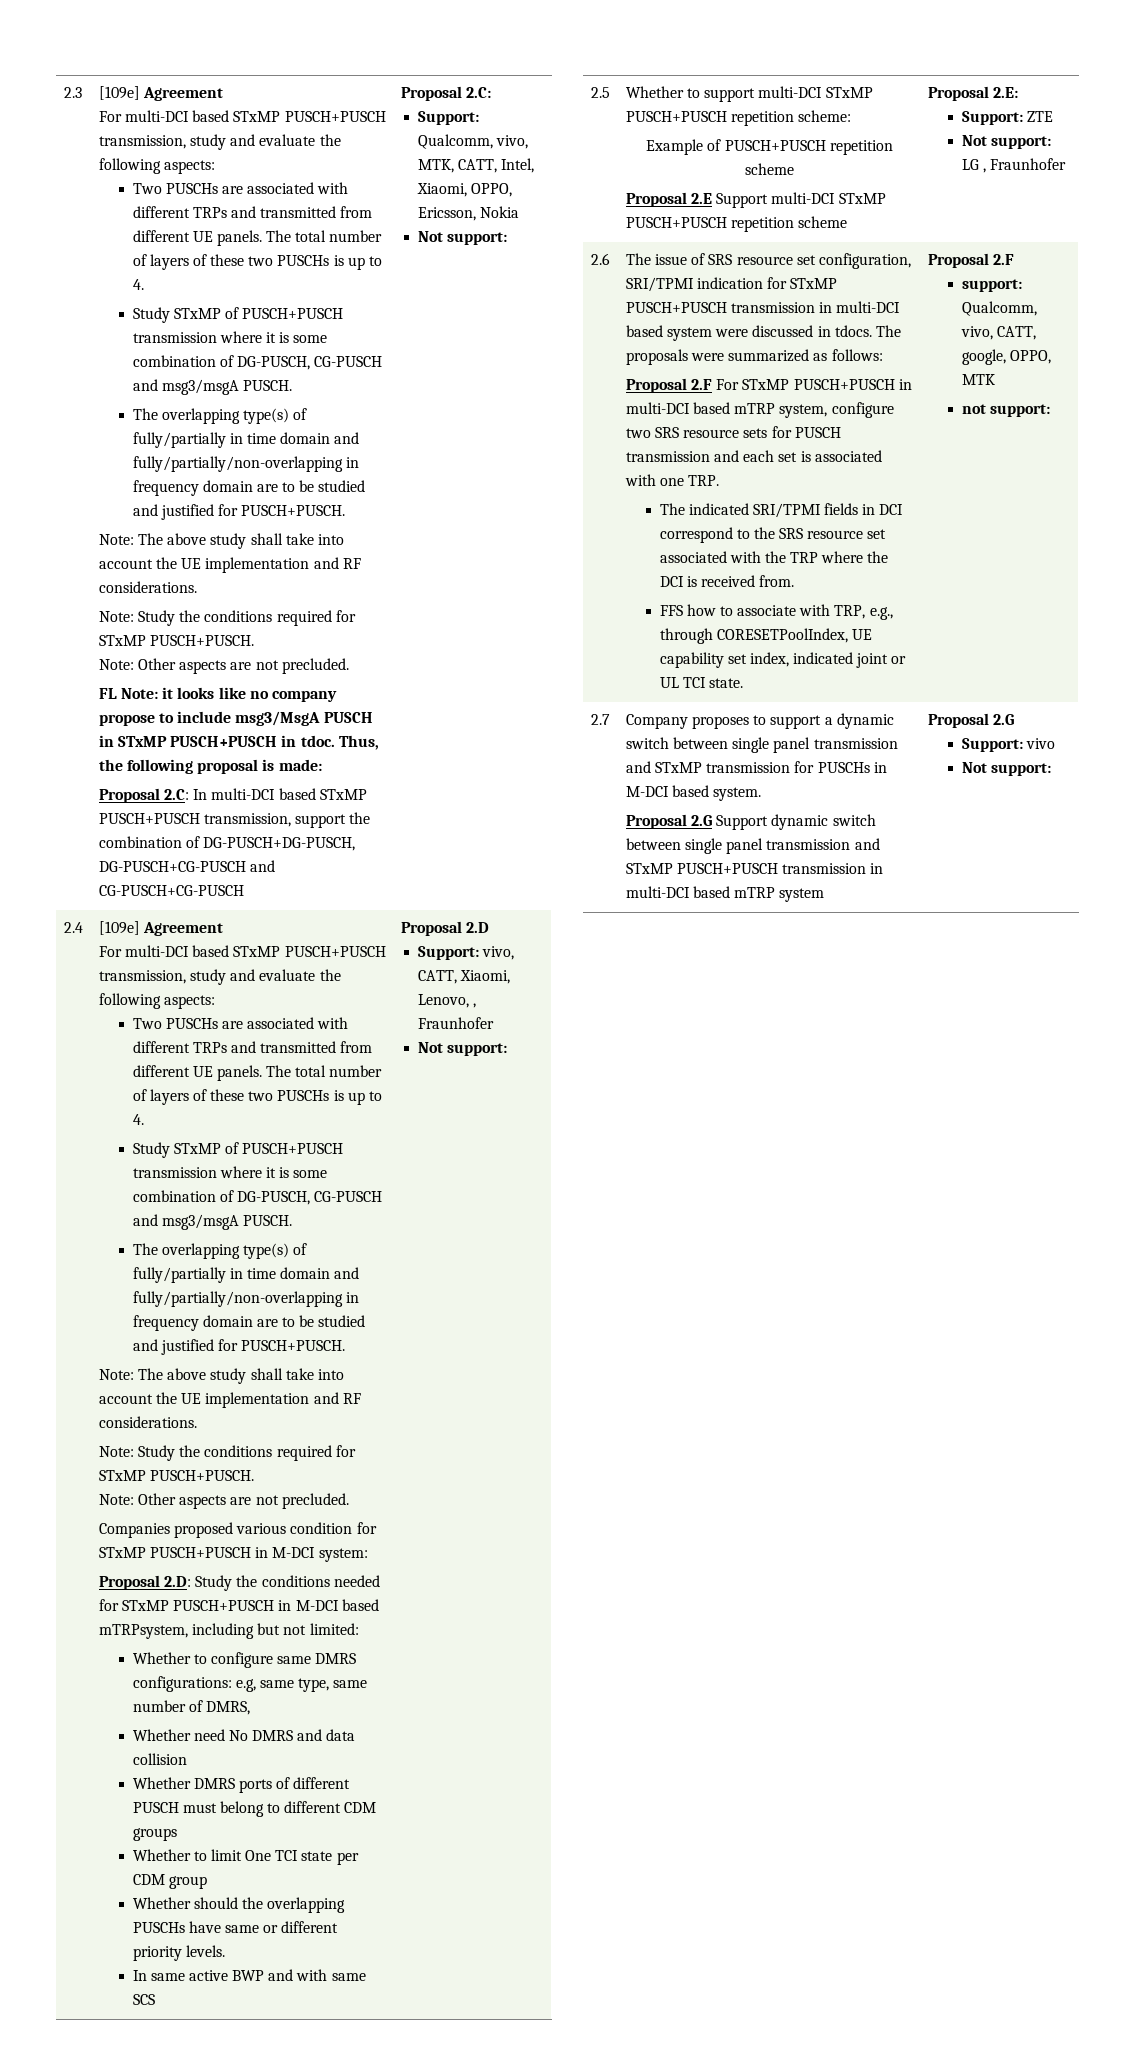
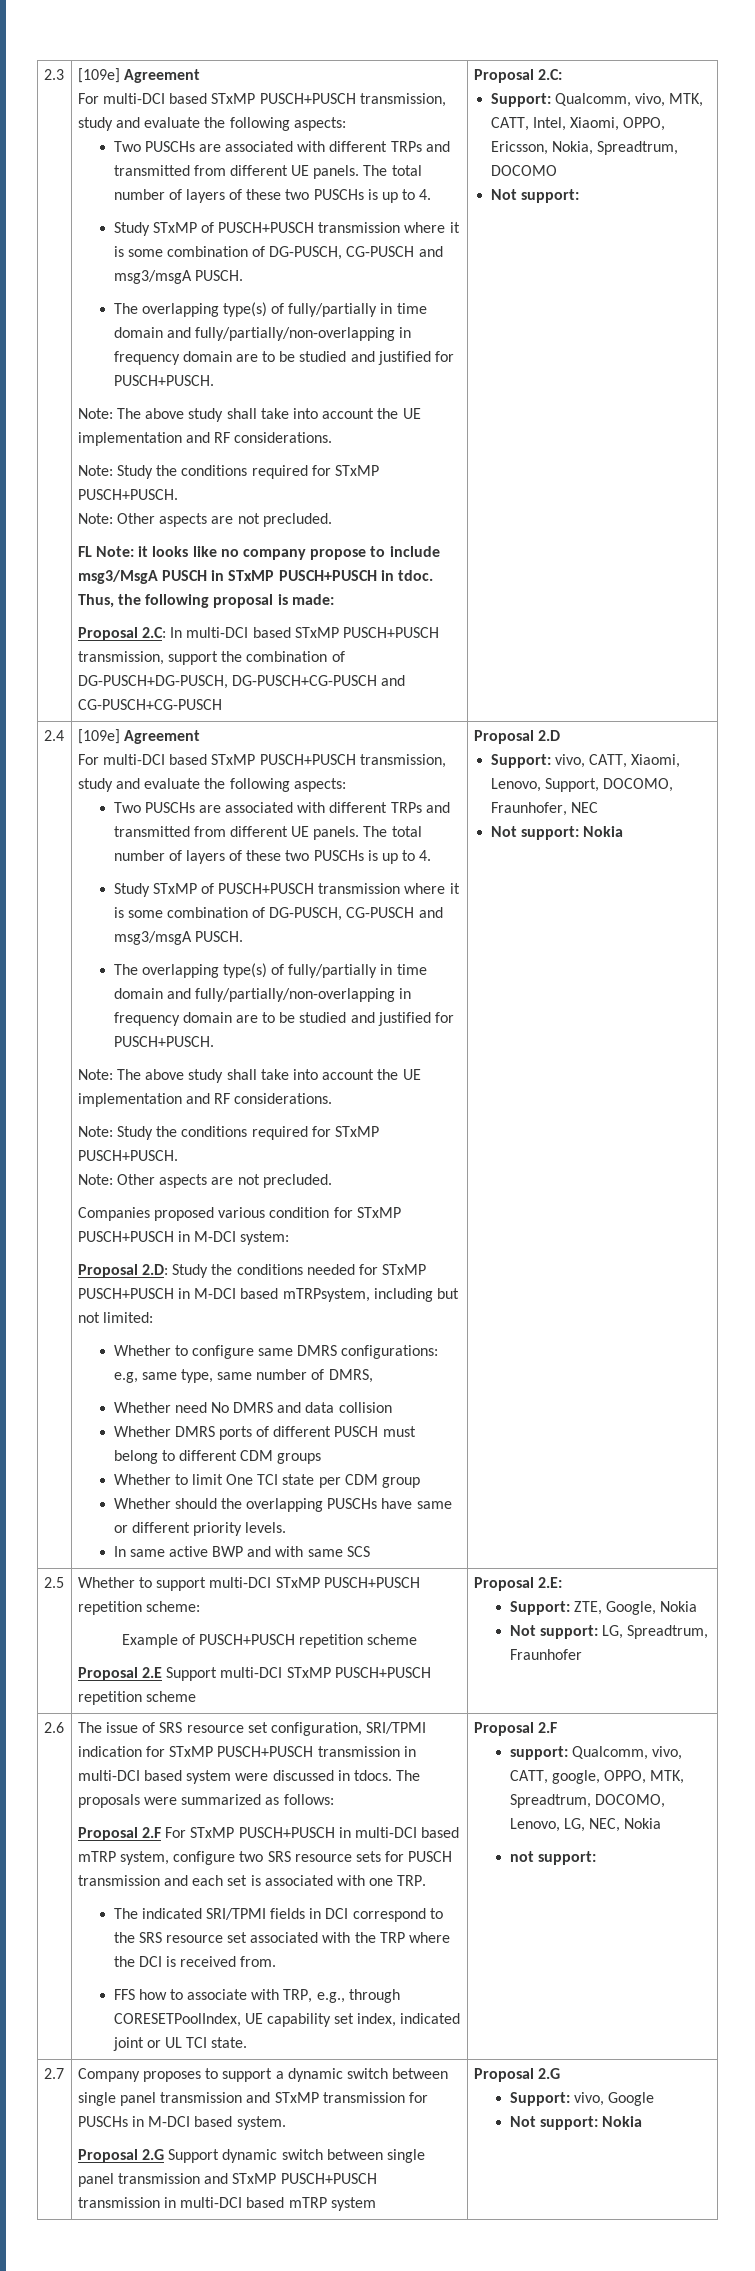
- Support: Qualcomm, vivo, MTK, CATT, Intel, Xiaomi, OPPO, Ericsson, Nokia
+ Support: Qualcomm, vivo, MTK, CATT, Intel, Xiaomi, OPPO, Ericsson, Nokia, Spreadtrum, DOCOMO
- Support: vivo, CATT, Xiaomi, Lenovo, , Fraunhofer
- Not support:
+ Support: vivo, CATT, Xiaomi, Lenovo, Support, DOCOMO, Fraunhofer, NEC
+ Not support: Nokia
  2.5 | Whether to support multi-DCI STxMP PUSCH+PUSCH repetition scheme:
  Example of PUSCH+PUSCH repetition scheme
  Proposal 2.E Support multi-DCI STxMP PUSCH+PUSCH repetition scheme | Proposal 2.E:
- Support: ZTE
- Not support: LG , Fraunhofer
+ Support: ZTE, Google, Nokia
+ Not support: LG, Spreadtrum, Fraunhofer
- support: Qualcomm, vivo, CATT, google, OPPO, MTK
+ support: Qualcomm, vivo, CATT, google, OPPO, MTK, Spreadtrum, DOCOMO, Lenovo, LG, NEC, Nokia
- Support: vivo
- Not support:
+ Support: vivo, Google
+ Not support: Nokia

